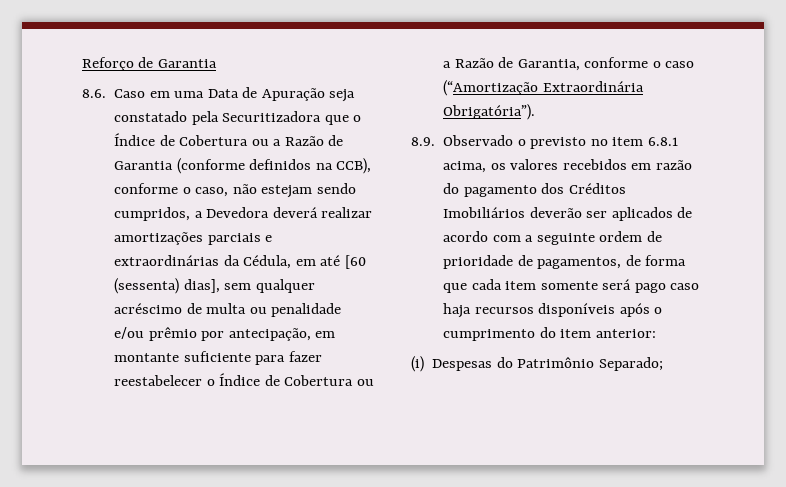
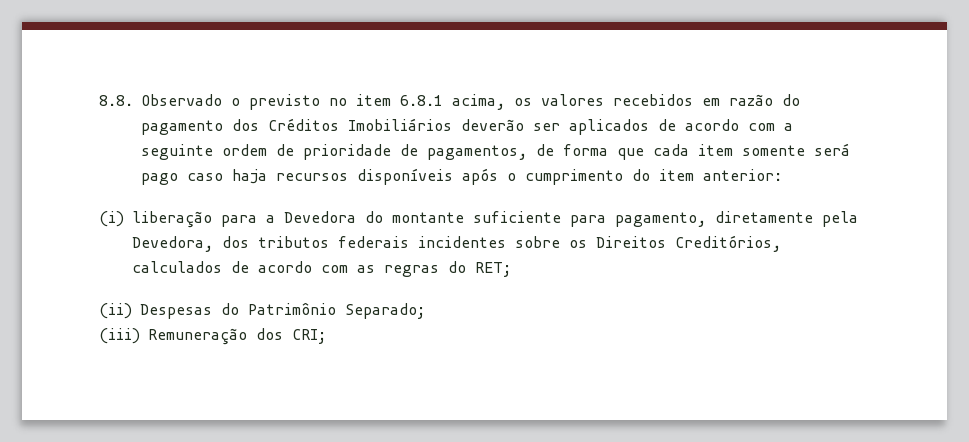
- Reforço de Garantia
- 8.6. Caso em uma Data de Apuração seja constatado pela Securitizadora que o Índice de Cobertura ou a Razão de Garantia (conforme definidos na CCB), conforme o caso, não estejam sendo cumpridos, a Devedora deverá realizar amortizações parciais e extraordinárias da Cédula, em até [60 (sessenta) dias], sem qualquer acréscimo de multa ou penalidade e/ou prêmio por antecipação, em montante suficiente para fazer reestabelecer o Índice de Cobertura ou a Razão de Garantia, conforme o caso (“Amortização Extraordinária Obrigatória”).
- 8.9. Observado o previsto no item 6.8.1 acima, os valores recebidos em razão do pagamento dos Créditos Imobiliários deverão ser aplicados de acordo com a seguinte ordem de prioridade de pagamentos, de forma que cada item somente será pago caso haja recursos disponíveis após o cumprimento do item anterior:
+ 8.8. Observado o previsto no item 6.8.1 acima, os valores recebidos em razão do pagamento dos Créditos Imobiliários deverão ser aplicados de acordo com a seguinte ordem de prioridade de pagamentos, de forma que cada item somente será pago caso haja recursos disponíveis após o cumprimento do item anterior:
- (i) Despesas do Patrimônio Separado;
+ (i) liberação para a Devedora do montante suficiente para pagamento, diretamente pela Devedora, dos tributos federais incidentes sobre os Direitos Creditórios, calculados de acordo com as regras do RET;
+ (ii) Despesas do Patrimônio Separado;
+ (iii) Remuneração dos CRI;

